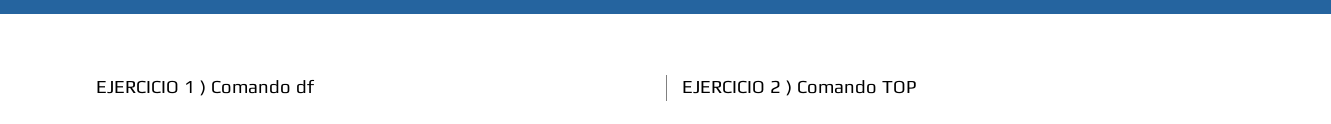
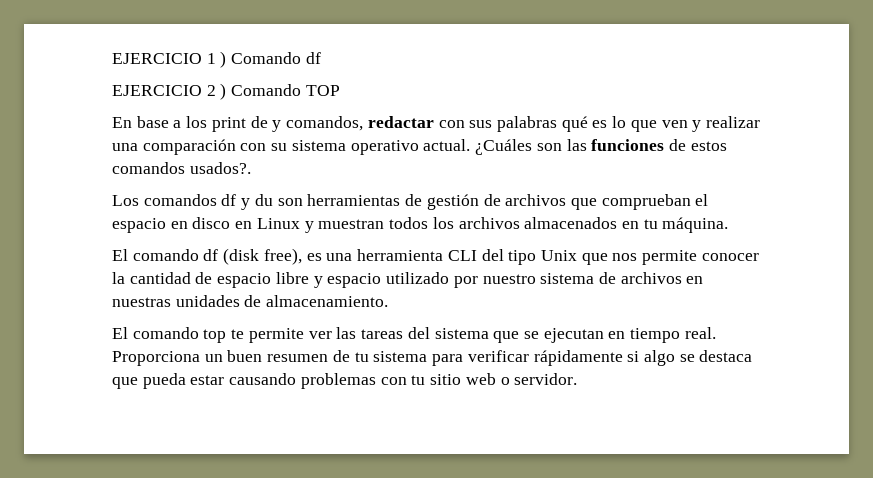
+ En base a los print de y comandos, redactar con sus palabras qué es lo que ven y realizar una comparación con su sistema operativo actual. ¿Cuáles son las funciones de estos comandos usados?.
+ Los comandos df y du son herramientas de gestión de archivos que comprueban el espacio en disco en Linux y muestran todos los archivos almacenados en tu máquina.
+ El comando df (disk free), es una herramienta CLI del tipo Unix que nos permite conocer la cantidad de espacio libre y espacio utilizado por nuestro sistema de archivos en nuestras unidades de almacenamiento.
+ El comando top te permite ver las tareas del sistema que se ejecutan en tiempo real. Proporciona un buen resumen de tu sistema para verificar rápidamente si algo se destaca que pueda estar causando problemas con tu sitio web o servidor.

